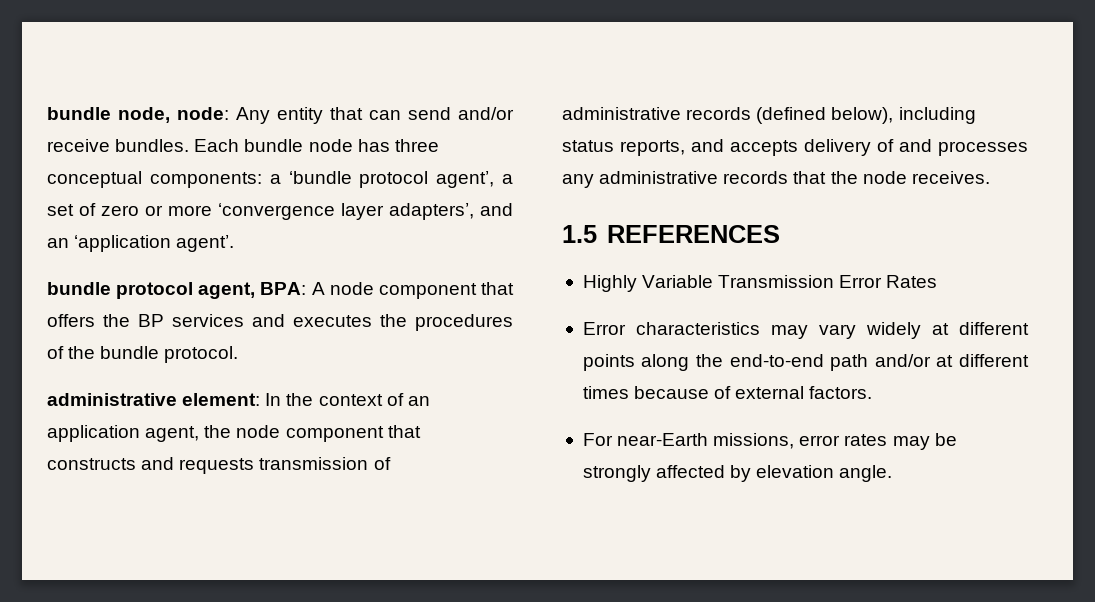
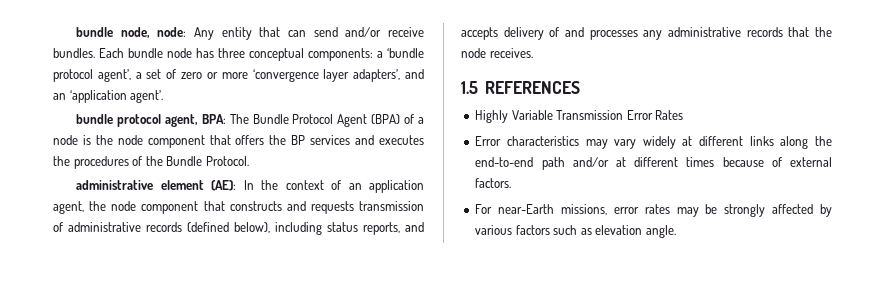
- bundle protocol agent, BPA: A node component that offers the BP services and executes the procedures of the bundle protocol.
- administrative element: In the context of an application agent, the node component that constructs and requests transmission of administrative records (defined below), including status reports, and accepts delivery of and processes any administrative records that the node receives.
+ bundle protocol agent, BPA: The Bundle Protocol Agent (BPA) of a node is the node component that offers the BP services and executes the procedures of the Bundle Protocol.
+ administrative element (AE): In the context of an application agent, the node component that constructs and requests transmission of administrative records (defined below), including status reports, and accepts delivery of and processes any administrative records that the node receives.
- Error characteristics may vary widely at different points along the end-to-end path and/or at different times because of external factors.
+ Error characteristics may vary widely at different links along the end-to-end path and/or at different times because of external factors.
- For near-Earth missions, error rates may be strongly affected by elevation angle.
+ For near-Earth missions, error rates may be strongly affected by various factors such as elevation angle.

